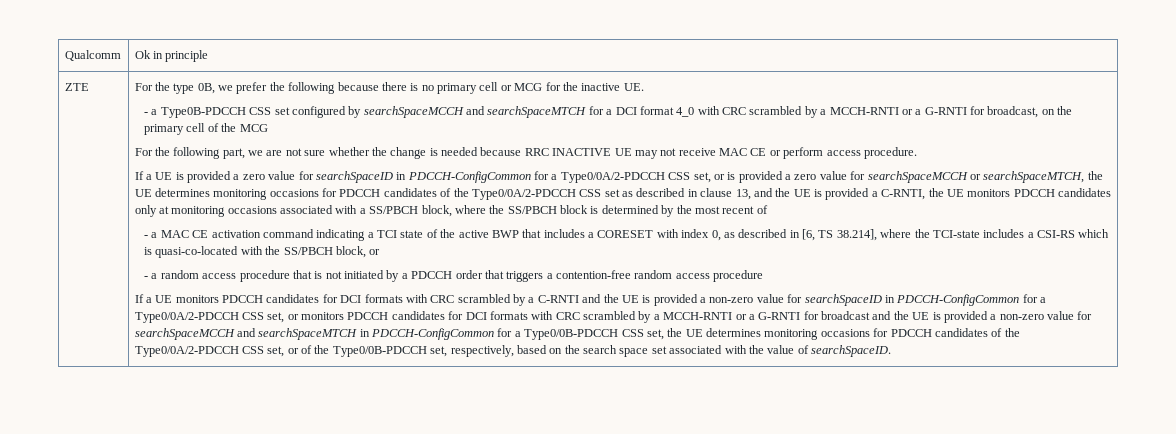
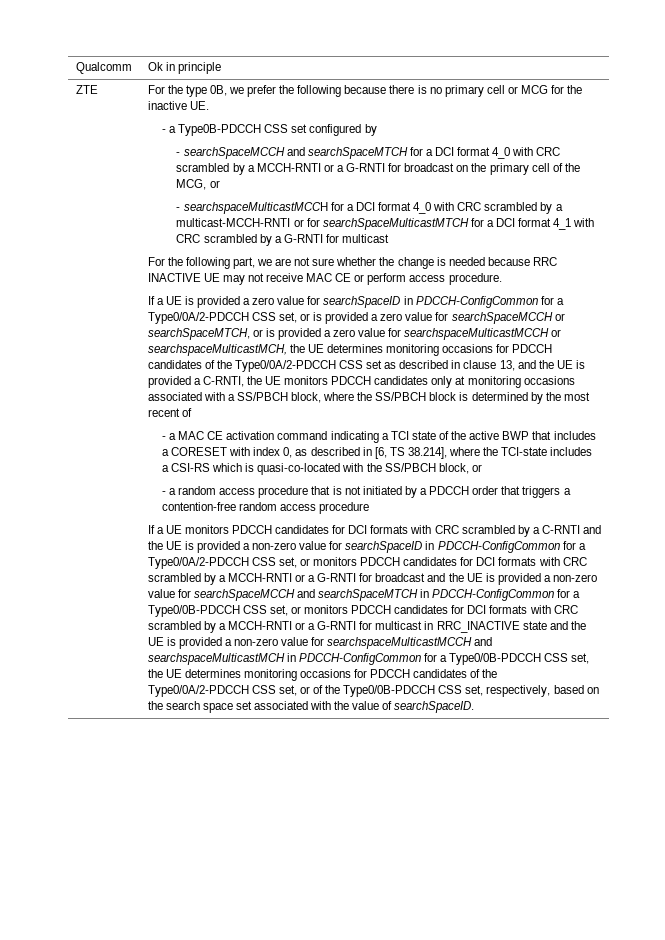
- - a Type0B-PDCCH CSS set configured by searchSpaceMCCH and searchSpaceMTCH for a DCI format 4_0 with CRC scrambled by a MCCH-RNTI or a G-RNTI for broadcast, on the primary cell of the MCG
+ - a Type0B-PDCCH CSS set configured by
+ - searchSpaceMCCH and searchSpaceMTCH for a DCI format 4_0 with CRC scrambled by a MCCH-RNTI or a G-RNTI for broadcast on the primary cell of the MCG, or
+ - searchspaceMulticastMCCH for a DCI format 4_0 with CRC scrambled by a multicast-MCCH-RNTI or for searchSpaceMulticastMTCH for a DCI format 4_1 with CRC scrambled by a G-RNTI for multicast
- If a UE is provided a zero value for searchSpaceID in PDCCH-ConfigCommon for a Type0/0A/2-PDCCH CSS set, or is provided a zero value for searchSpaceMCCH or searchSpaceMTCH, the UE determines monitoring occasions for PDCCH candidates of the Type0/0A/2-PDCCH CSS set as described in clause 13, and the UE is provided a C-RNTI, the UE monitors PDCCH candidates only at monitoring occasions associated with a SS/PBCH block, where the SS/PBCH block is determined by the most recent of
+ If a UE is provided a zero value for searchSpaceID in PDCCH-ConfigCommon for a Type0/0A/2-PDCCH CSS set, or is provided a zero value for searchSpaceMCCH or searchSpaceMTCH, or is provided a zero value for searchspaceMulticastMCCH or searchspaceMulticastMCH, the UE determines monitoring occasions for PDCCH candidates of the Type0/0A/2-PDCCH CSS set as described in clause 13, and the UE is provided a C-RNTI, the UE monitors PDCCH candidates only at monitoring occasions associated with a SS/PBCH block, where the SS/PBCH block is determined by the most recent of
- If a UE monitors PDCCH candidates for DCI formats with CRC scrambled by a C-RNTI and the UE is provided a non-zero value for searchSpaceID in PDCCH-ConfigCommon for a Type0/0A/2-PDCCH CSS set, or monitors PDCCH candidates for DCI formats with CRC scrambled by a MCCH-RNTI or a G-RNTI for broadcast and the UE is provided a non-zero value for searchSpaceMCCH and searchSpaceMTCH in PDCCH-ConfigCommon for a Type0/0B-PDCCH CSS set, the UE determines monitoring occasions for PDCCH candidates of the Type0/0A/2-PDCCH CSS set, or of the Type0/0B-PDCCH set, respectively, based on the search space set associated with the value of searchSpaceID.
+ If a UE monitors PDCCH candidates for DCI formats with CRC scrambled by a C-RNTI and the UE is provided a non-zero value for searchSpaceID in PDCCH-ConfigCommon for a Type0/0A/2-PDCCH CSS set, or monitors PDCCH candidates for DCI formats with CRC scrambled by a MCCH-RNTI or a G-RNTI for broadcast and the UE is provided a non-zero value for searchSpaceMCCH and searchSpaceMTCH in PDCCH-ConfigCommon for a Type0/0B-PDCCH CSS set, or monitors PDCCH candidates for DCI formats with CRC scrambled by a MCCH-RNTI or a G-RNTI for multicast in RRC_INACTIVE state and the UE is provided a non-zero value for searchspaceMulticastMCCH and searchspaceMulticastMCH in PDCCH-ConfigCommon for a Type0/0B-PDCCH CSS set, the UE determines monitoring occasions for PDCCH candidates of the Type0/0A/2-PDCCH CSS set, or of the Type0/0B-PDCCH CSS set, respectively, based on the search space set associated with the value of searchSpaceID.

